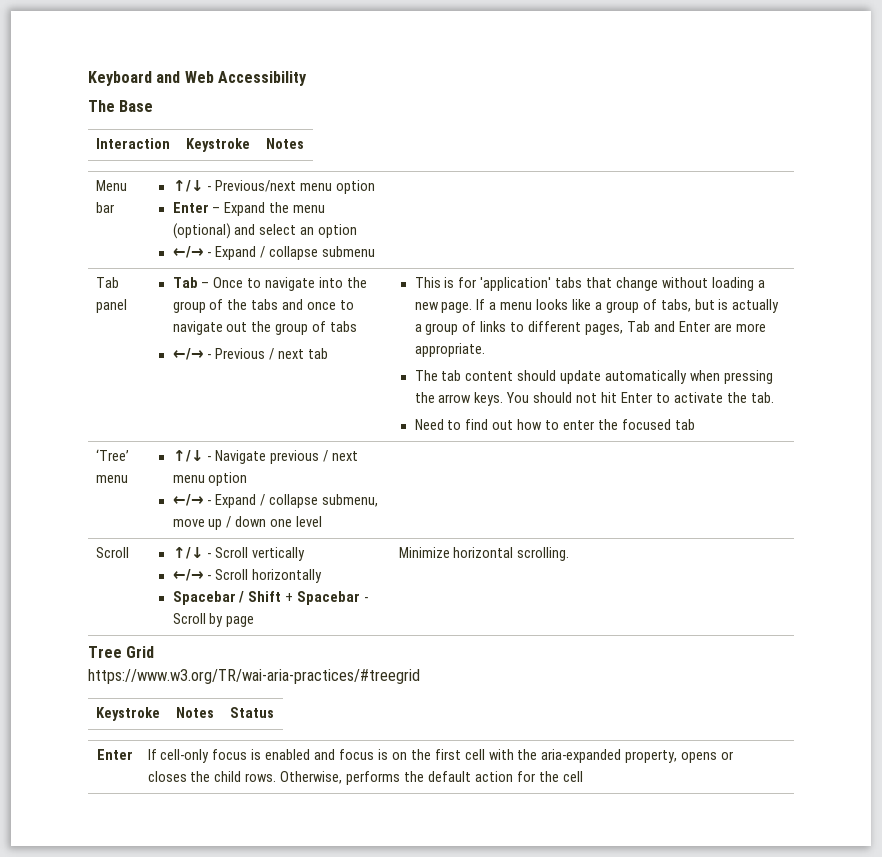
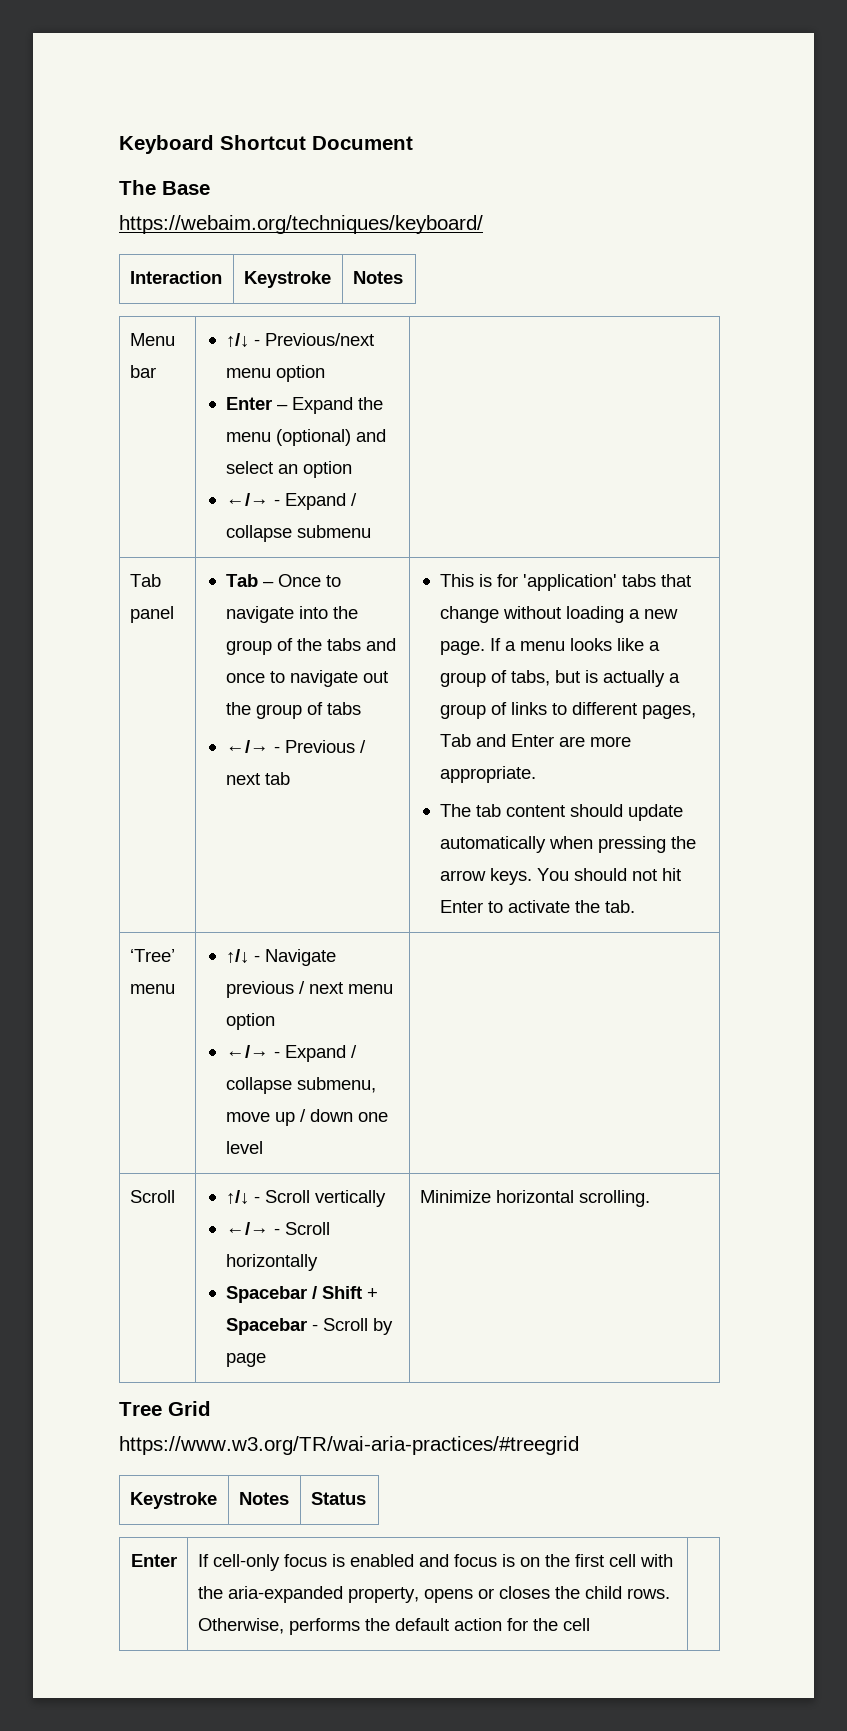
- Keyboard and Web Accessibility
+ Keyboard Shortcut Document
+ https://webaim.org/techniques/keyboard/
- Need to find out how to enter the focused tab

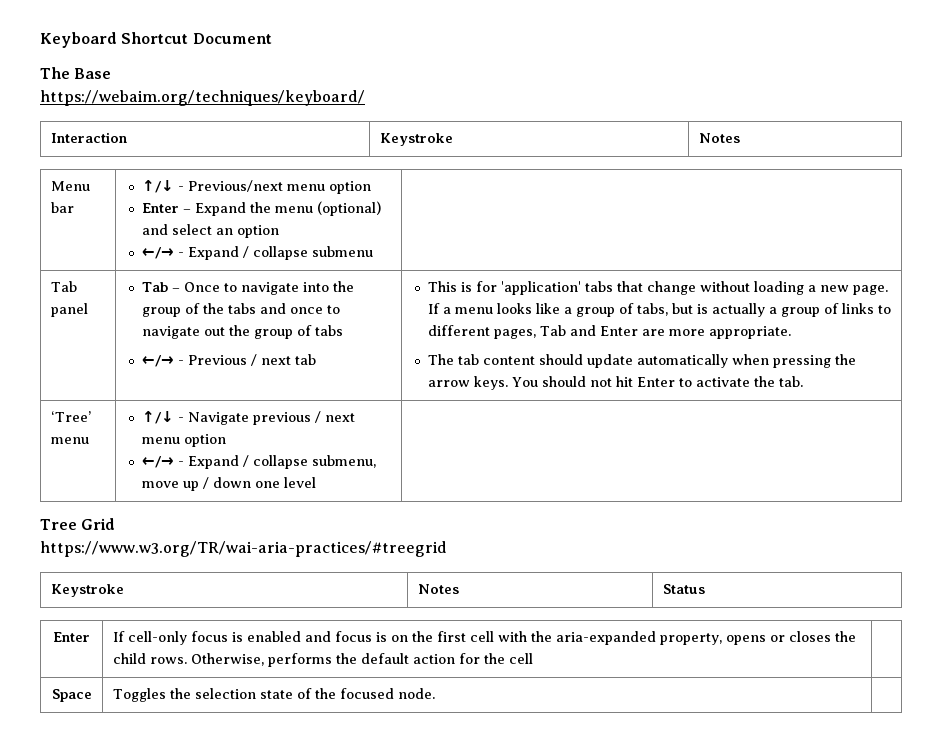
- Scroll | ↑/↓ - Scroll vertically
- ←/→ - Scroll horizontally
- Spacebar / Shift + Spacebar - Scroll by page | Minimize horizontal scrolling.
+ Space | Toggles the selection state of the focused node. |

